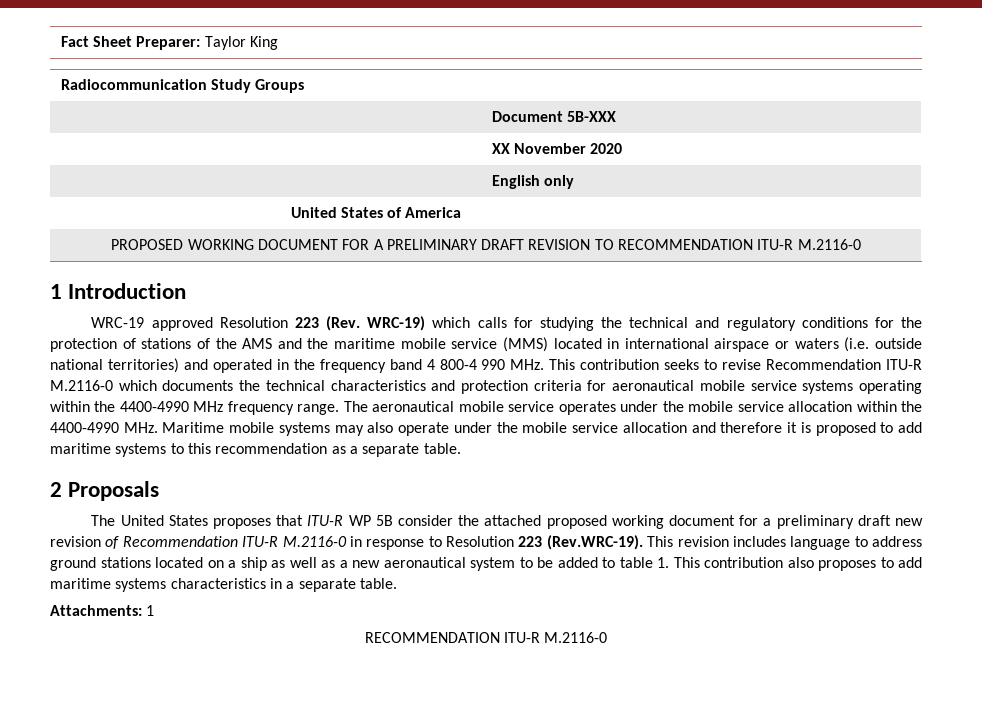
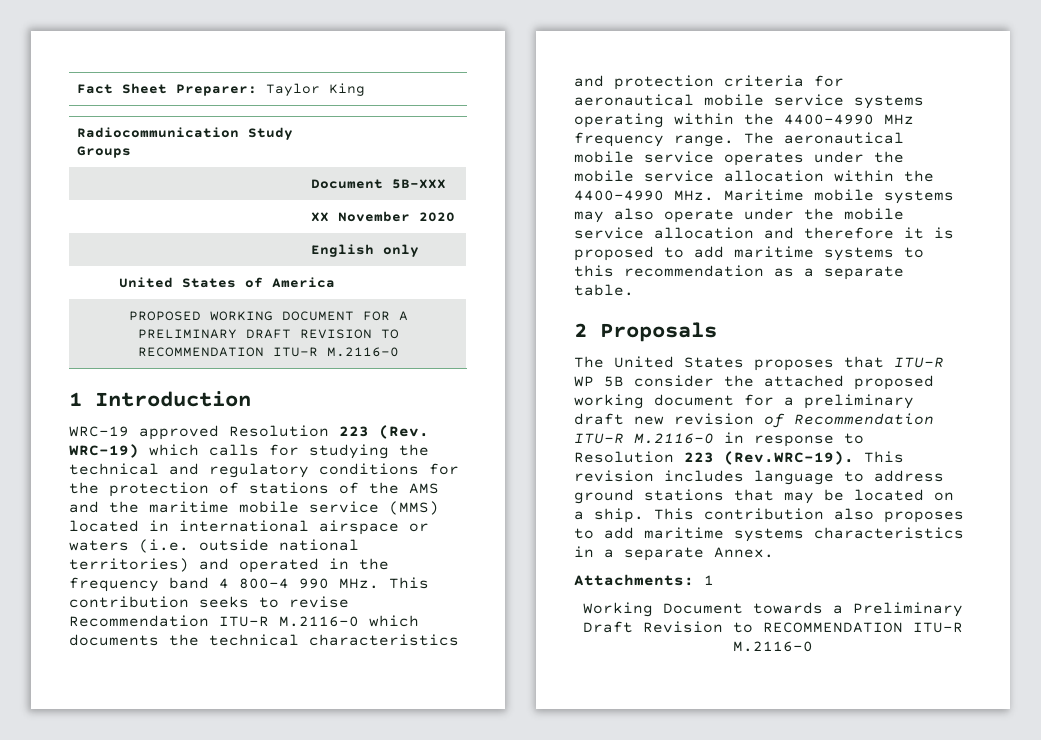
- The United States proposes that ITU-R WP 5B consider the attached proposed working document for a preliminary draft new revision of Recommendation ITU-R M.2116-0 in response to Resolution 223 (Rev.WRC-19). This revision includes language to address ground stations located on a ship as well as a new aeronautical system to be added to table 1. This contribution also proposes to add maritime systems characteristics in a separate table.
+ The United States proposes that ITU-R WP 5B consider the attached proposed working document for a preliminary draft new revision of Recommendation ITU-R M.2116-0 in response to Resolution 223 (Rev.WRC-19). This revision includes language to address ground stations that may be located on a ship. This contribution also proposes to add maritime systems characteristics in a separate Annex.
  Attachments: 1
- RECOMMENDATION ITU-R M.2116-0
+ Working Document towards a Preliminary Draft Revision to RECOMMENDATION ITU-R M.2116-0

